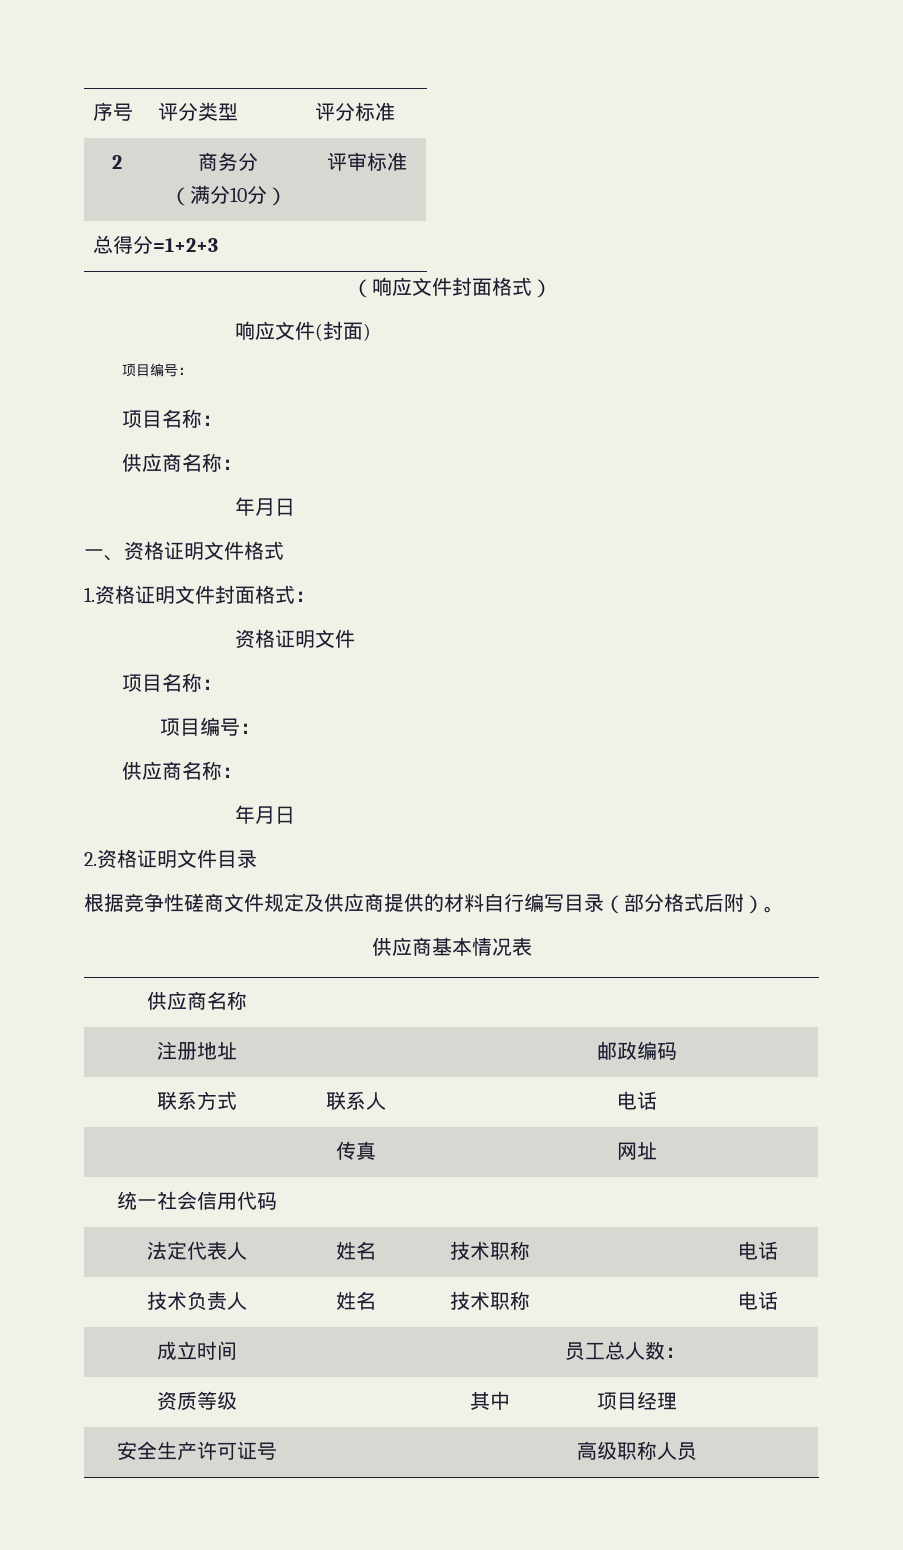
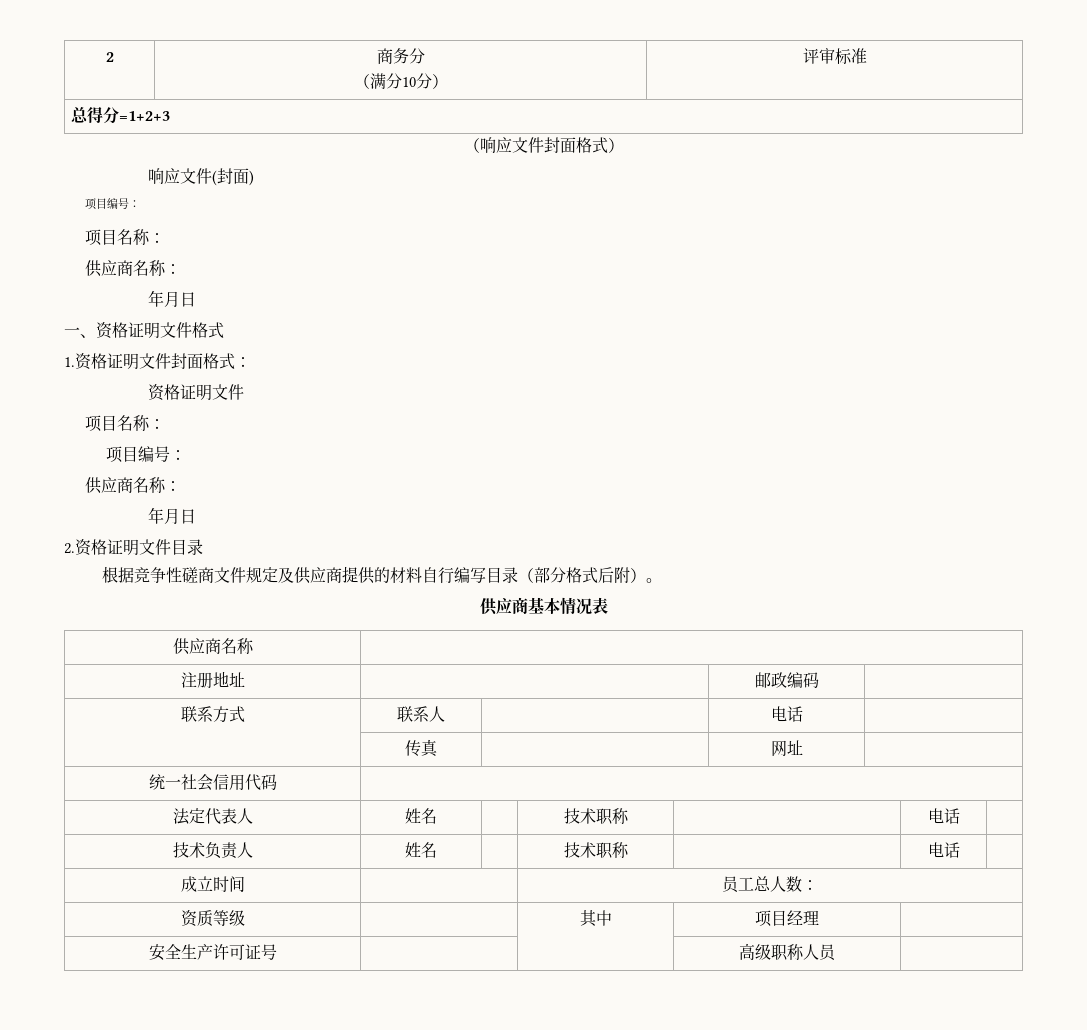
- 序号 | 评分类型 | 评分标准

